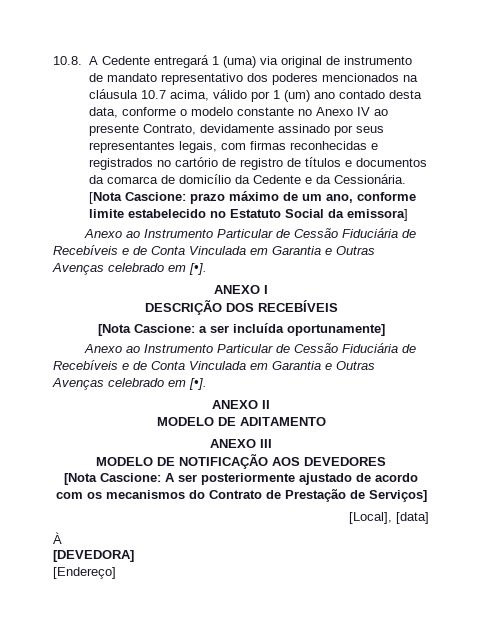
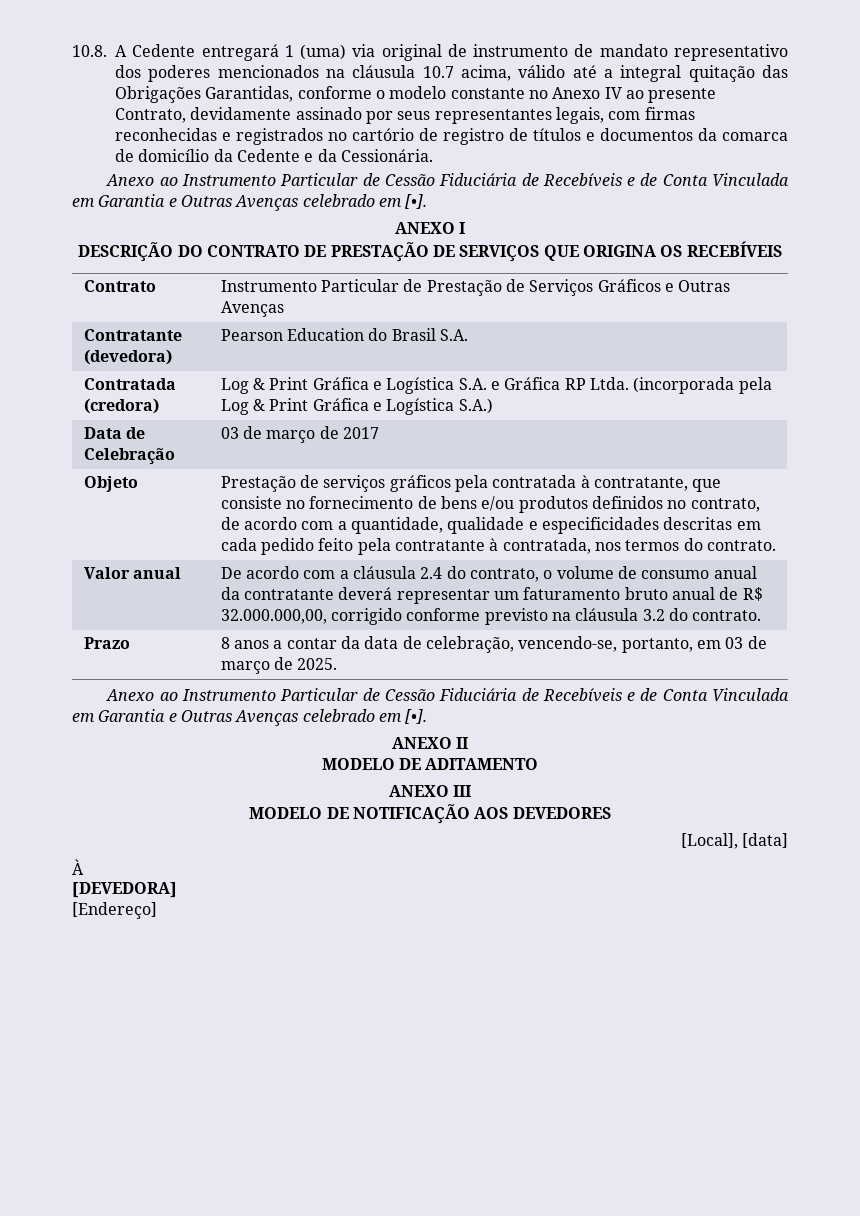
- 10.8. A Cedente entregará 1 (uma) via original de instrumento de mandato representativo dos poderes mencionados na cláusula 10.7 acima, válido por 1 (um) ano contado desta data, conforme o modelo constante no Anexo IV ao presente Contrato, devidamente assinado por seus representantes legais, com firmas reconhecidas e registrados no cartório de registro de títulos e documentos da comarca de domicílio da Cedente e da Cessionária. [Nota Cascione: prazo máximo de um ano, conforme limite estabelecido no Estatuto Social da emissora]
+ 10.8. A Cedente entregará 1 (uma) via original de instrumento de mandato representativo dos poderes mencionados na cláusula 10.7 acima, válido até a integral quitação das Obrigações Garantidas, conforme o modelo constante no Anexo IV ao presente Contrato, devidamente assinado por seus representantes legais, com firmas reconhecidas e registrados no cartório de registro de títulos e documentos da comarca de domicílio da Cedente e da Cessionária.
- DESCRIÇÃO DOS RECEBÍVEIS
- [Nota Cascione: a ser incluída oportunamente]
+ DESCRIÇÃO DO CONTRATO DE PRESTAÇÃO DE SERVIÇOS QUE ORIGINA OS RECEBÍVEIS
+ Contrato | Instrumento Particular de Prestação de Serviços Gráficos e Outras Avenças
+ Contratante (devedora) | Pearson Education do Brasil S.A.
+ Contratada (credora) | Log & Print Gráfica e Logística S.A. e Gráfica RP Ltda. (incorporada pela Log & Print Gráfica e Logística S.A.)
+ Data de Celebração | 03 de março de 2017
+ Objeto | Prestação de serviços gráficos pela contratada à contratante, que consiste no fornecimento de bens e/ou produtos definidos no contrato, de acordo com a quantidade, qualidade e especificidades descritas em cada pedido feito pela contratante à contratada, nos termos do contrato.
+ Valor anual | De acordo com a cláusula 2.4 do contrato, o volume de consumo anual da contratante deverá representar um faturamento bruto anual de R$ 32.000.000,00, corrigido conforme previsto na cláusula 3.2 do contrato.
+ Prazo | 8 anos a contar da data de celebração, vencendo-se, portanto, em 03 de março de 2025.
- [Nota Cascione: A ser posteriormente ajustado de acordo com os mecanismos do Contrato de Prestação de Serviços]

